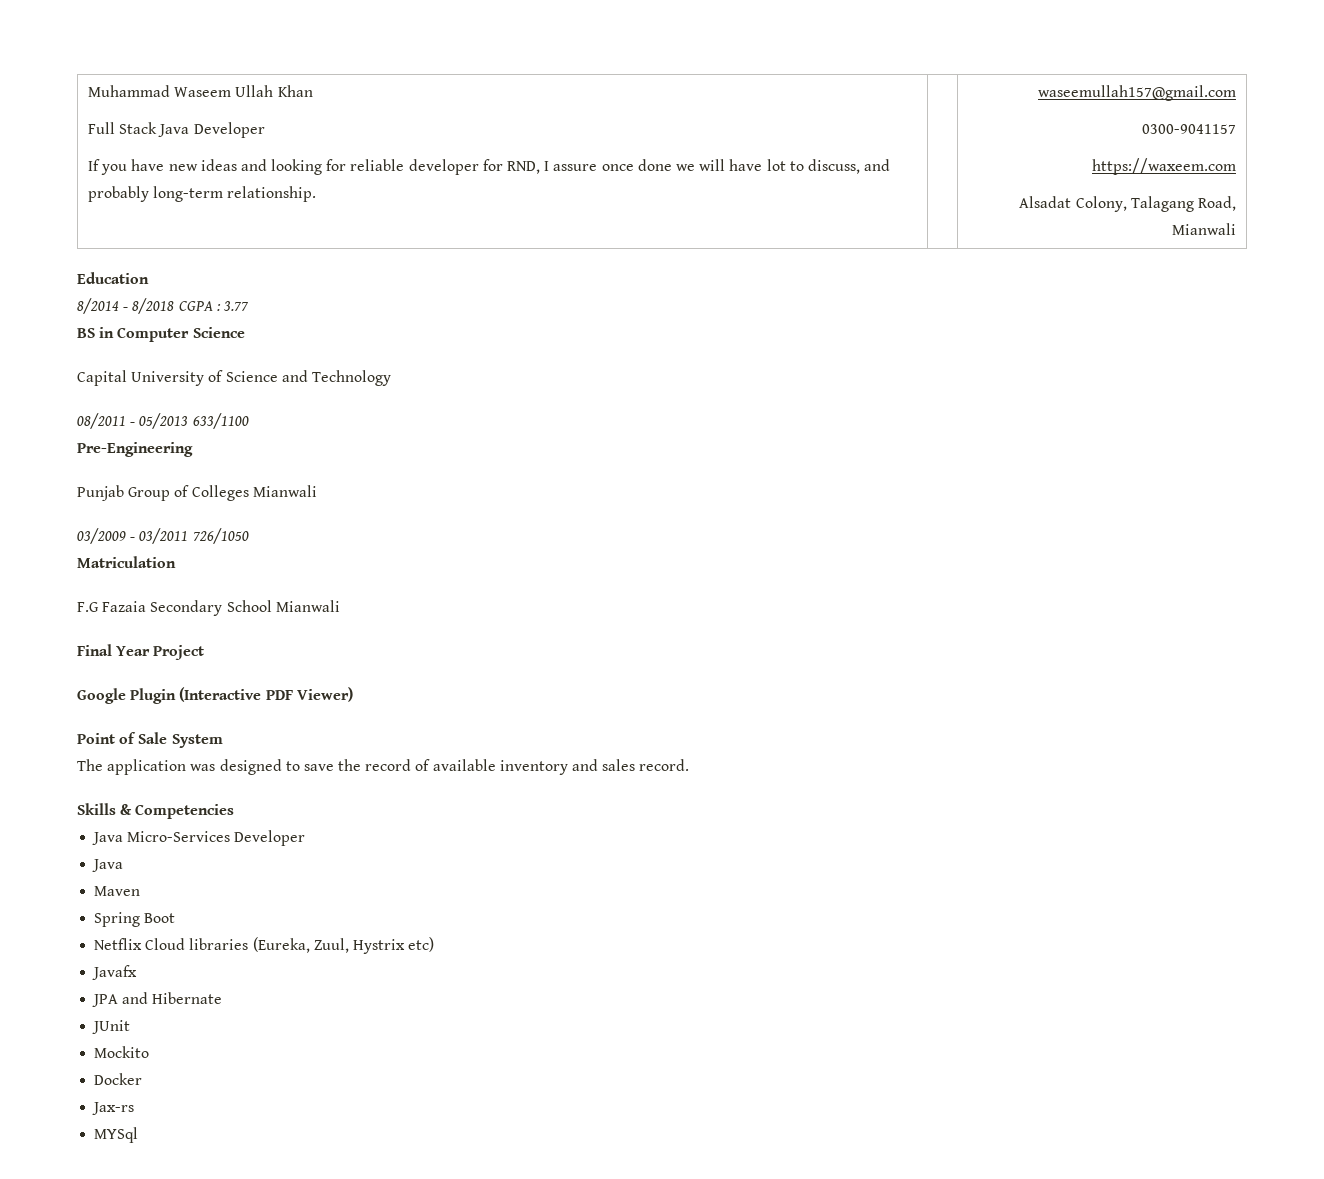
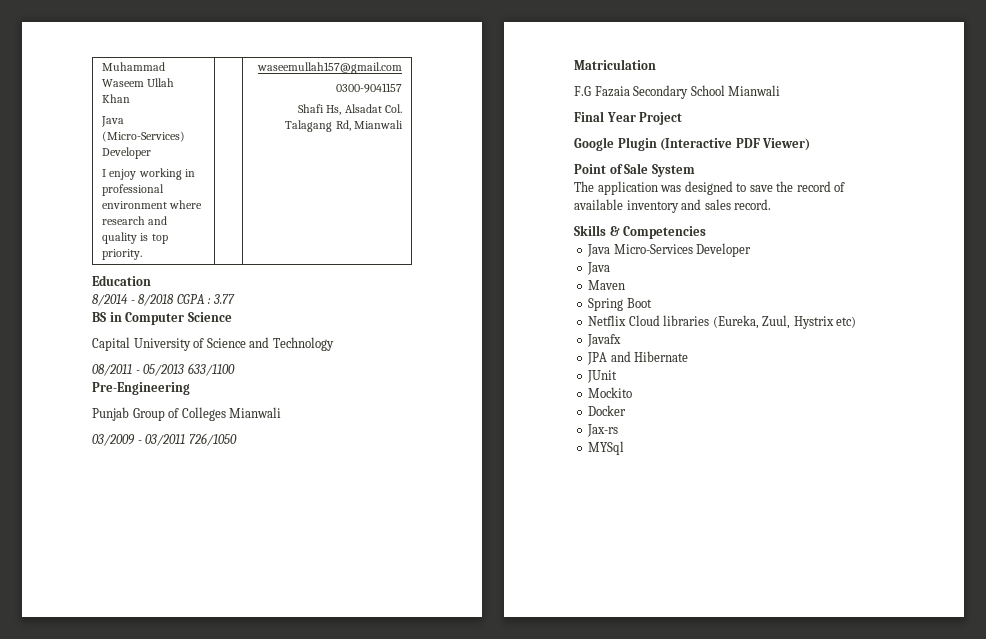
- Full Stack Java Developer
- If you have new ideas and looking for reliable developer for RND, I assure once done we will have lot to discuss, and probably long-term relationship. | | waseemullah157@gmail.com
+ Java (Micro-Services) Developer
+ I enjoy working in professional environment where research and quality is top priority. | | waseemullah157@gmail.com
  0300-9041157
- https://waxeem.com
- Alsadat Colony, Talagang Road, Mianwali
+ Shafi Hs, Alsadat Col. Talagang Rd, Mianwali

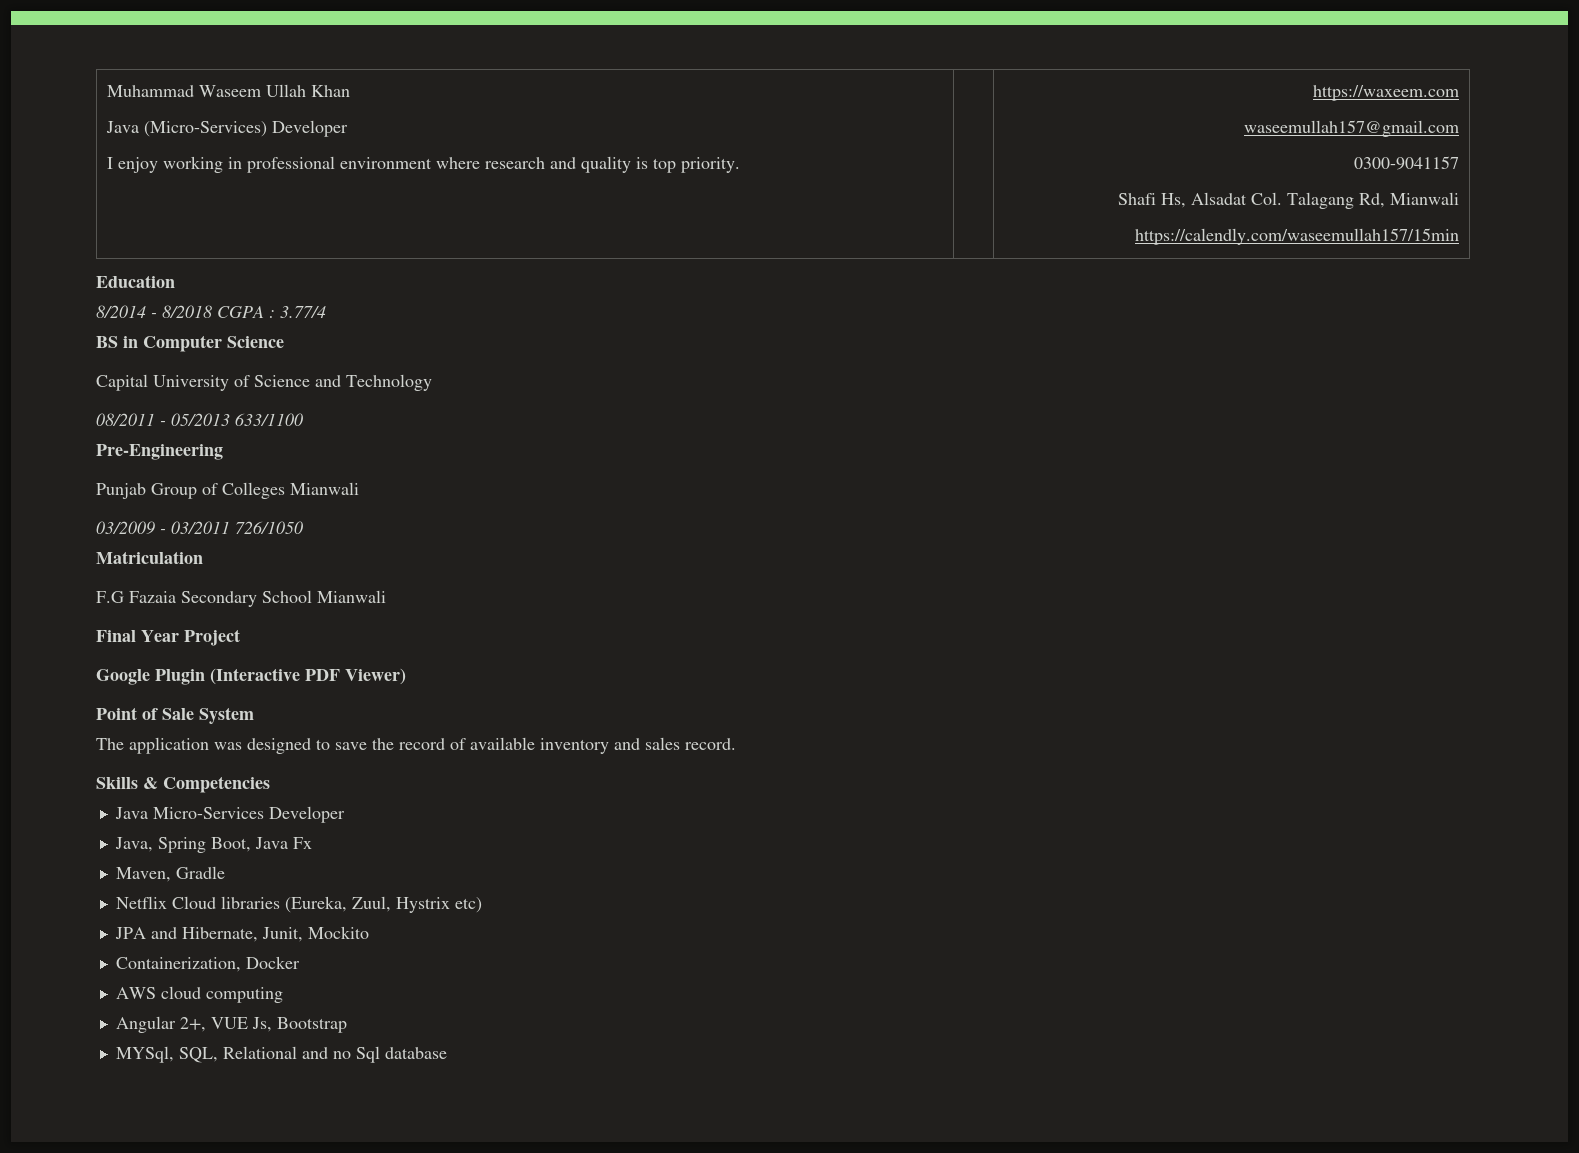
  Muhammad Waseem Ullah Khan
  Java (Micro-Services) Developer
- I enjoy working in professional environment where research and quality is top priority. | | waseemullah157@gmail.com
+ I enjoy working in professional environment where research and quality is top priority. | | https://waxeem.com
+ waseemullah157@gmail.com
  0300-9041157
  Shafi Hs, Alsadat Col. Talagang Rd, Mianwali
+ https://calendly.com/waseemullah157/15min
- 8/2014 - 8/2018 CGPA : 3.77
+ 8/2014 - 8/2018 CGPA : 3.77/4
  Java Micro-Services Developer
- Java
- Maven
- Spring Boot
+ Java, Spring Boot, Java Fx
+ Maven, Gradle
- Javafx
- JPA and Hibernate
- JUnit
- Mockito
+ JPA and Hibernate, Junit, Mockito
- Docker
+ Containerization, Docker
- Jax-rs
- MYSql
+ AWS cloud computing
+ Angular 2+, VUE Js, Bootstrap
+ MYSql, SQL, Relational and no Sql database

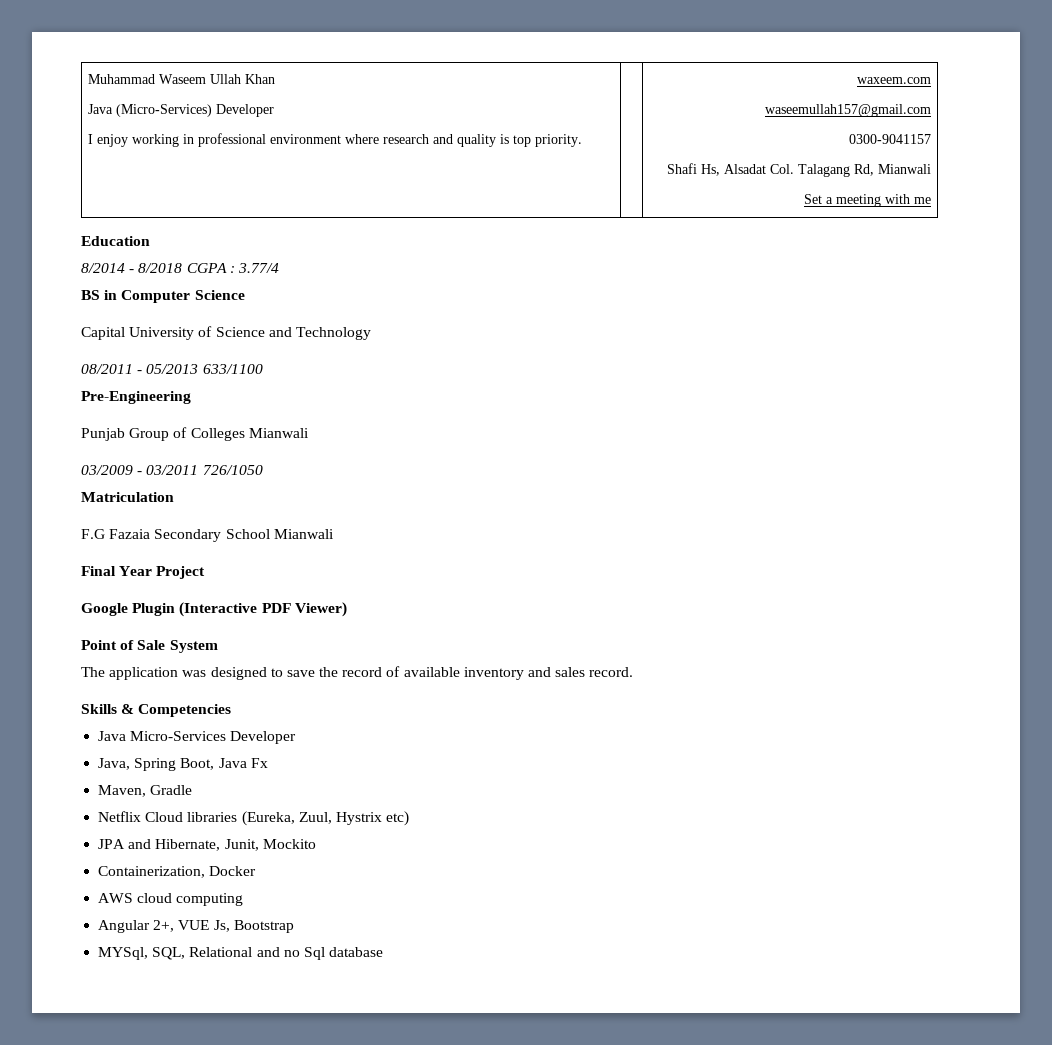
  Muhammad Waseem Ullah Khan
  Java (Micro-Services) Developer
- I enjoy working in professional environment where research and quality is top priority. | | https://waxeem.com
+ I enjoy working in professional environment where research and quality is top priority. | | waxeem.com
  waseemullah157@gmail.com
  0300-9041157
  Shafi Hs, Alsadat Col. Talagang Rd, Mianwali
- https://calendly.com/waseemullah157/15min
+ Set a meeting with me

